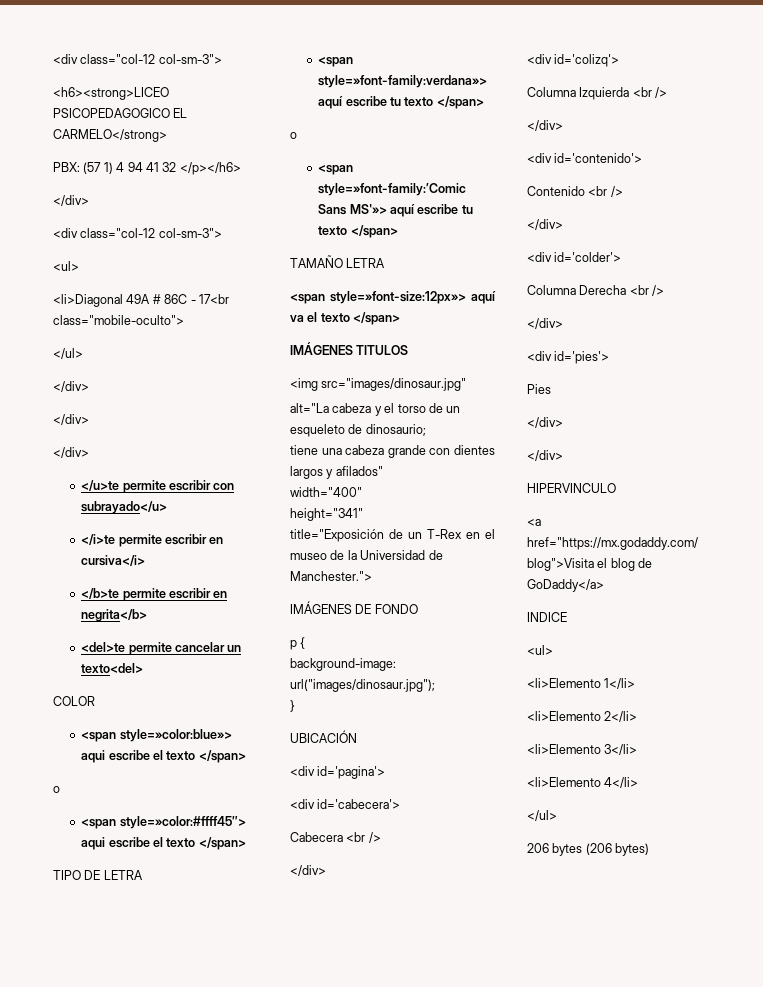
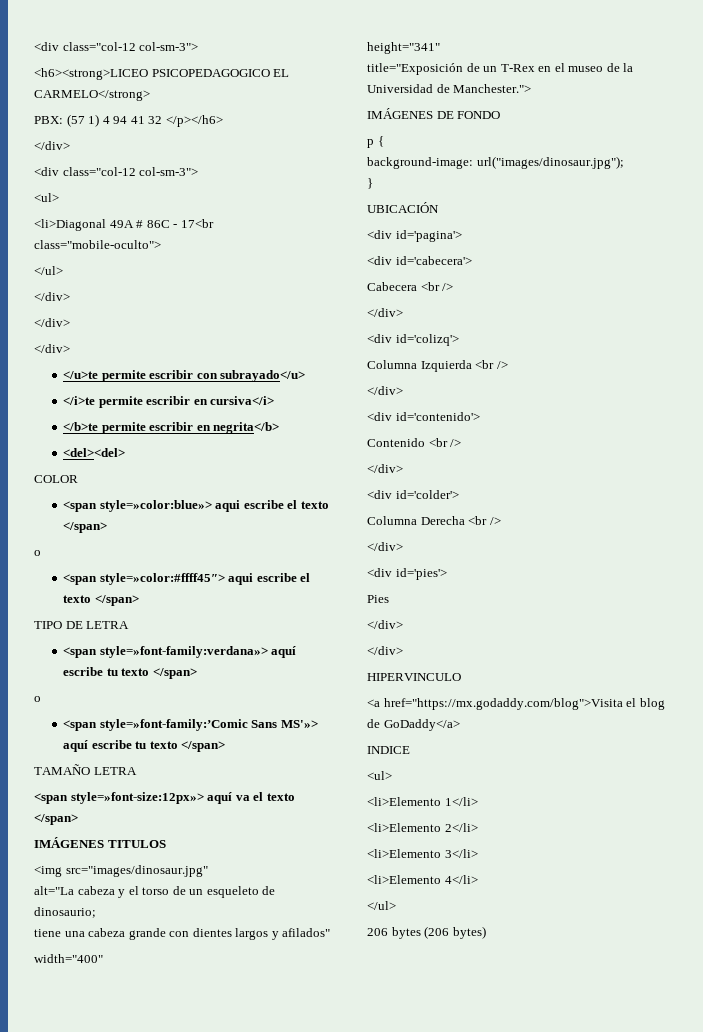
- <del>te permite cancelar un texto<del>
+ <del><del>

